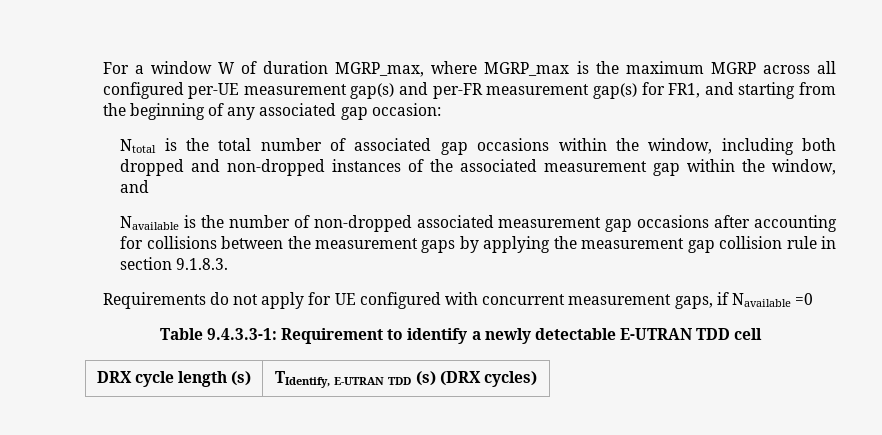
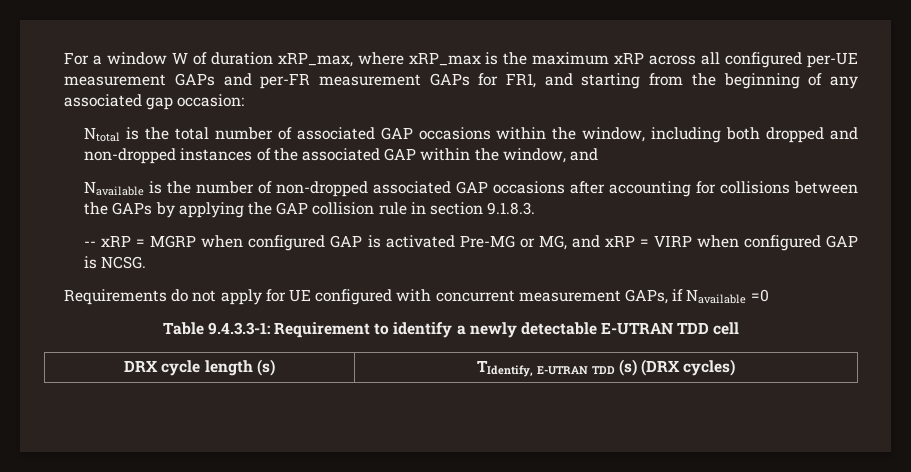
- For a window W of duration MGRP_max, where MGRP_max is the maximum MGRP across all configured per-UE measurement gap(s) and per-FR measurement gap(s) for FR1, and starting from the beginning of any associated gap occasion:
+ For a window W of duration xRP_max, where xRP_max is the maximum xRP across all configured per-UE measurement GAPs and per-FR measurement GAPs for FR1, and starting from the beginning of any associated gap occasion:
- Ntotal is the total number of associated gap occasions within the window, including both dropped and non-dropped instances of the associated measurement gap within the window, and
+ Ntotal is the total number of associated GAP occasions within the window, including both dropped and non-dropped instances of the associated GAP within the window, and
- Navailable is the number of non-dropped associated measurement gap occasions after accounting for collisions between the measurement gaps by applying the measurement gap collision rule in section 9.1.8.3.
+ Navailable is the number of non-dropped associated GAP occasions after accounting for collisions between the GAPs by applying the GAP collision rule in section 9.1.8.3.
+ -- xRP = MGRP when configured GAP is activated Pre-MG or MG, and xRP = VIRP when configured GAP is NCSG.
- Requirements do not apply for UE configured with concurrent measurement gaps, if Navailable =0
+ Requirements do not apply for UE configured with concurrent measurement GAPs, if Navailable =0

